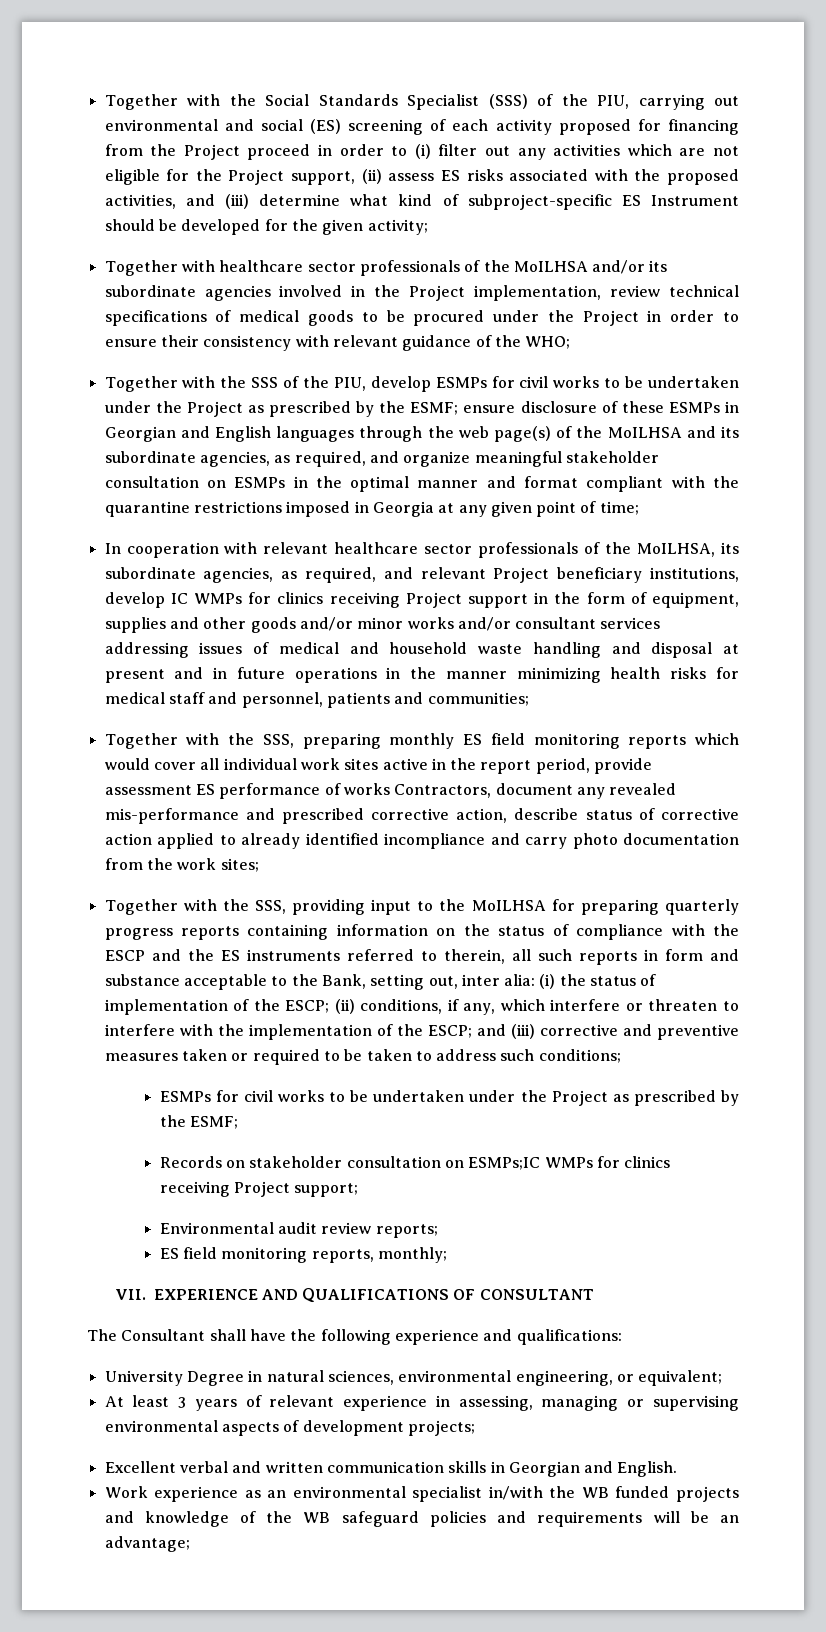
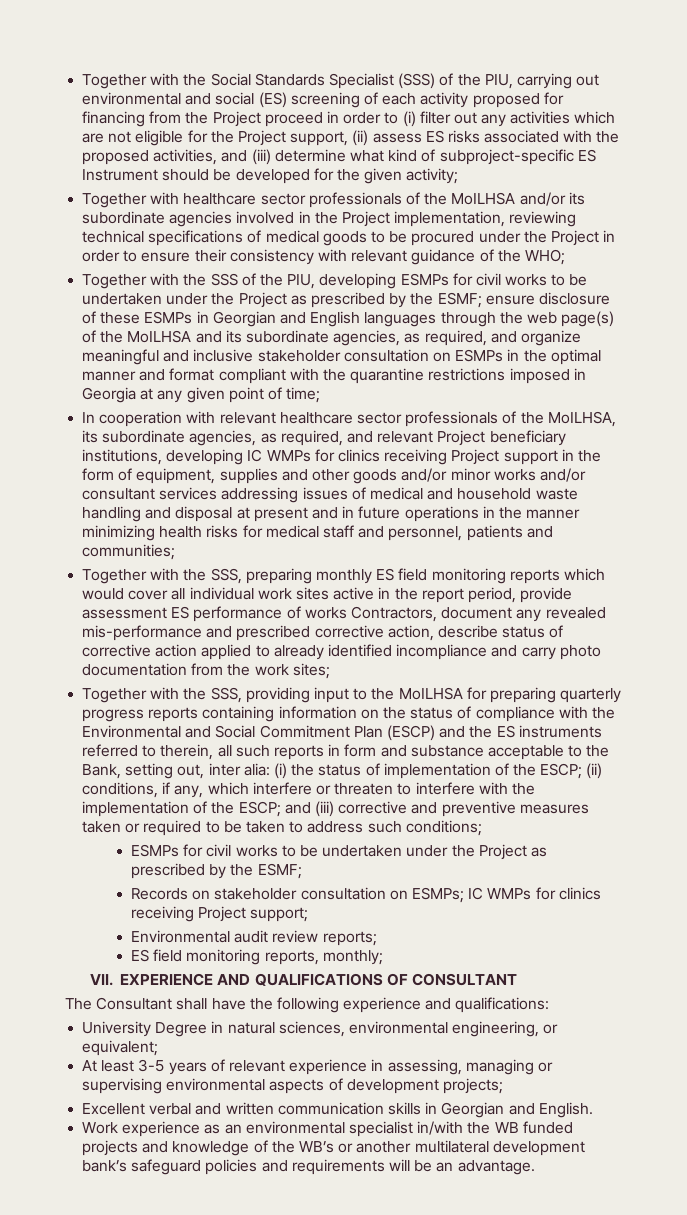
- Together with healthcare sector professionals of the MoILHSA and/or its subordinate agencies involved in the Project implementation, review technical specifications of medical goods to be procured under the Project in order to ensure their consistency with relevant guidance of the WHO;
+ Together with healthcare sector professionals of the MoILHSA and/or its subordinate agencies involved in the Project implementation, reviewing technical specifications of medical goods to be procured under the Project in order to ensure their consistency with relevant guidance of the WHO;
- Together with the SSS of the PIU, develop ESMPs for civil works to be undertaken under the Project as prescribed by the ESMF;
+ Together with the SSS of the PIU, developing ESMPs for civil works to be undertaken under the Project as prescribed by the ESMF;
- ensure disclosure of these ESMPs in Georgian and English languages through the web page(s) of the MoILHSA and its subordinate agencies, as required, and organize meaningful stakeholder consultation on ESMPs in the optimal manner and format compliant with the quarantine restrictions imposed in Georgia at any given point of time;
+ ensure disclosure of these ESMPs in Georgian and English languages through the web page(s) of the MoILHSA and its subordinate agencies, as required, and organize meaningful and inclusive stakeholder consultation on ESMPs in the optimal manner and format compliant with the quarantine restrictions imposed in Georgia at any given point of time;
- In cooperation with relevant healthcare sector professionals of the MoILHSA, its subordinate agencies, as required, and relevant Project beneficiary institutions, develop IC WMPs for clinics receiving Project support in the form of equipment, supplies and other goods and/or minor works and/or consultant services addressing issues of medical and household waste handling and disposal at present and in future operations in the manner minimizing health risks for medical staff and personnel, patients and communities;
+ In cooperation with relevant healthcare sector professionals of the MoILHSA, its subordinate agencies, as required, and relevant Project beneficiary institutions, developing IC WMPs for clinics receiving Project support in the form of equipment, supplies and other goods and/or minor works and/or consultant services addressing issues of medical and household waste handling and disposal at present and in future operations in the manner minimizing health risks for medical staff and personnel, patients and communities;
- Together with the SSS, providing input to the MoILHSA for preparing quarterly progress reports containing information on the status of compliance with the ESCP and the ES instruments referred to therein, all such reports in form and substance acceptable to the Bank, setting out, inter alia:
+ Together with the SSS, providing input to the MoILHSA for preparing quarterly progress reports containing information on the status of compliance with the Environmental and Social Commitment Plan (ESCP) and the ES instruments referred to therein, all such reports in form and substance acceptable to the Bank, setting out, inter alia:
- Records on stakeholder consultation on ESMPs;IC WMPs for clinics receiving Project support;
+ Records on stakeholder consultation on ESMPs; IC WMPs for clinics receiving Project support;
- At least 3 years of relevant experience in assessing, managing or supervising environmental aspects of development projects;
+ At least 3-5 years of relevant experience in assessing, managing or supervising environmental aspects of development projects;
- Work experience as an environmental specialist in/with the WB funded projects and knowledge of the WB safeguard policies and requirements will be an advantage;
+ Work experience as an environmental specialist in/with the WB funded projects and knowledge of the WB’s or another multilateral development bank’s safeguard policies and requirements will be an advantage.

